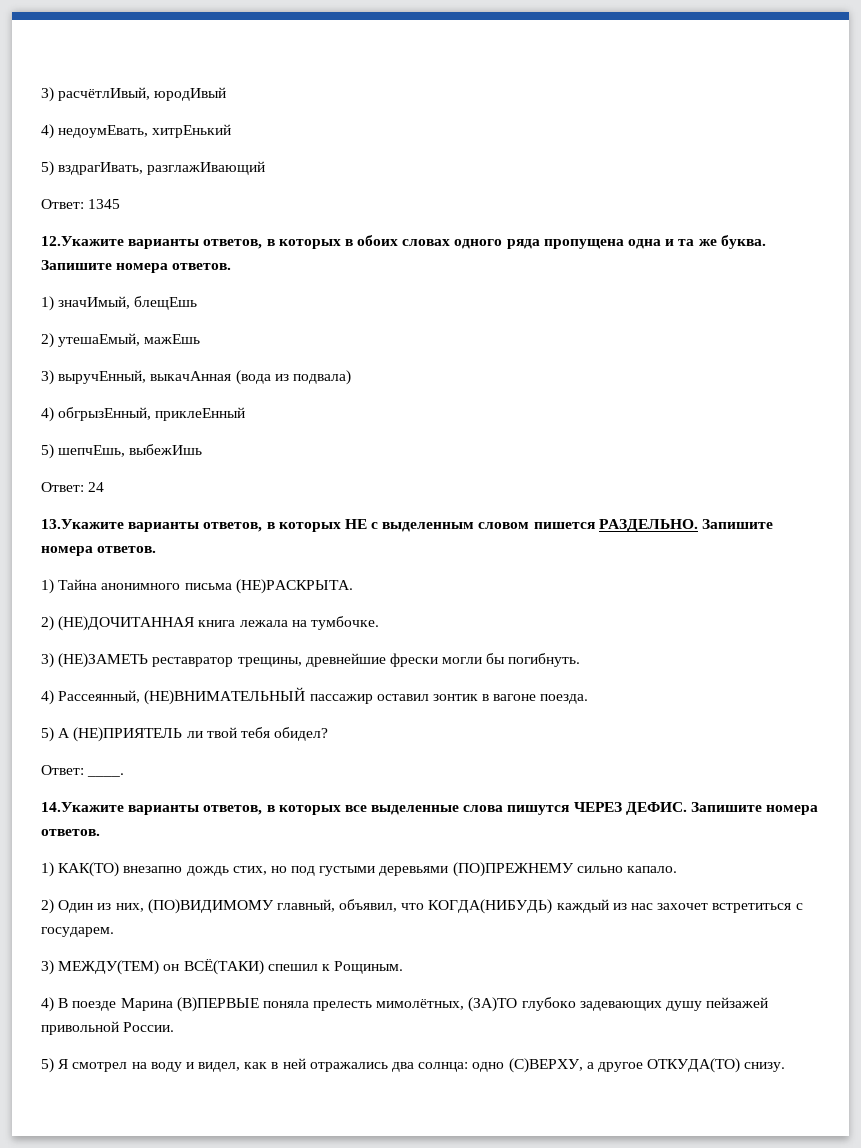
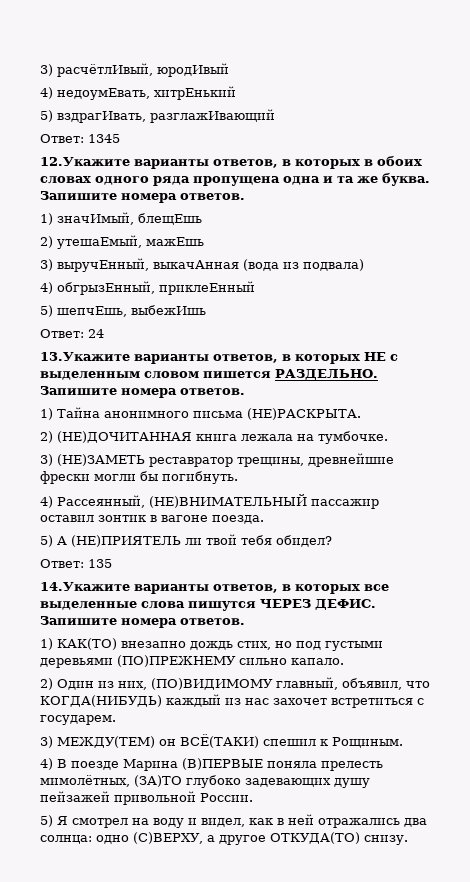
- Ответ: ____.
+ Ответ: 135

